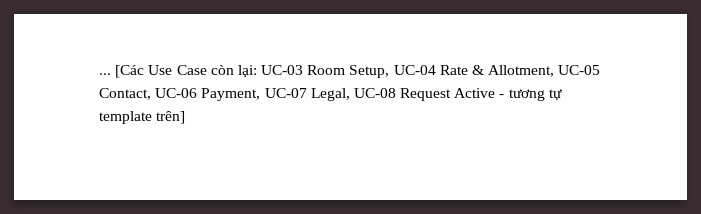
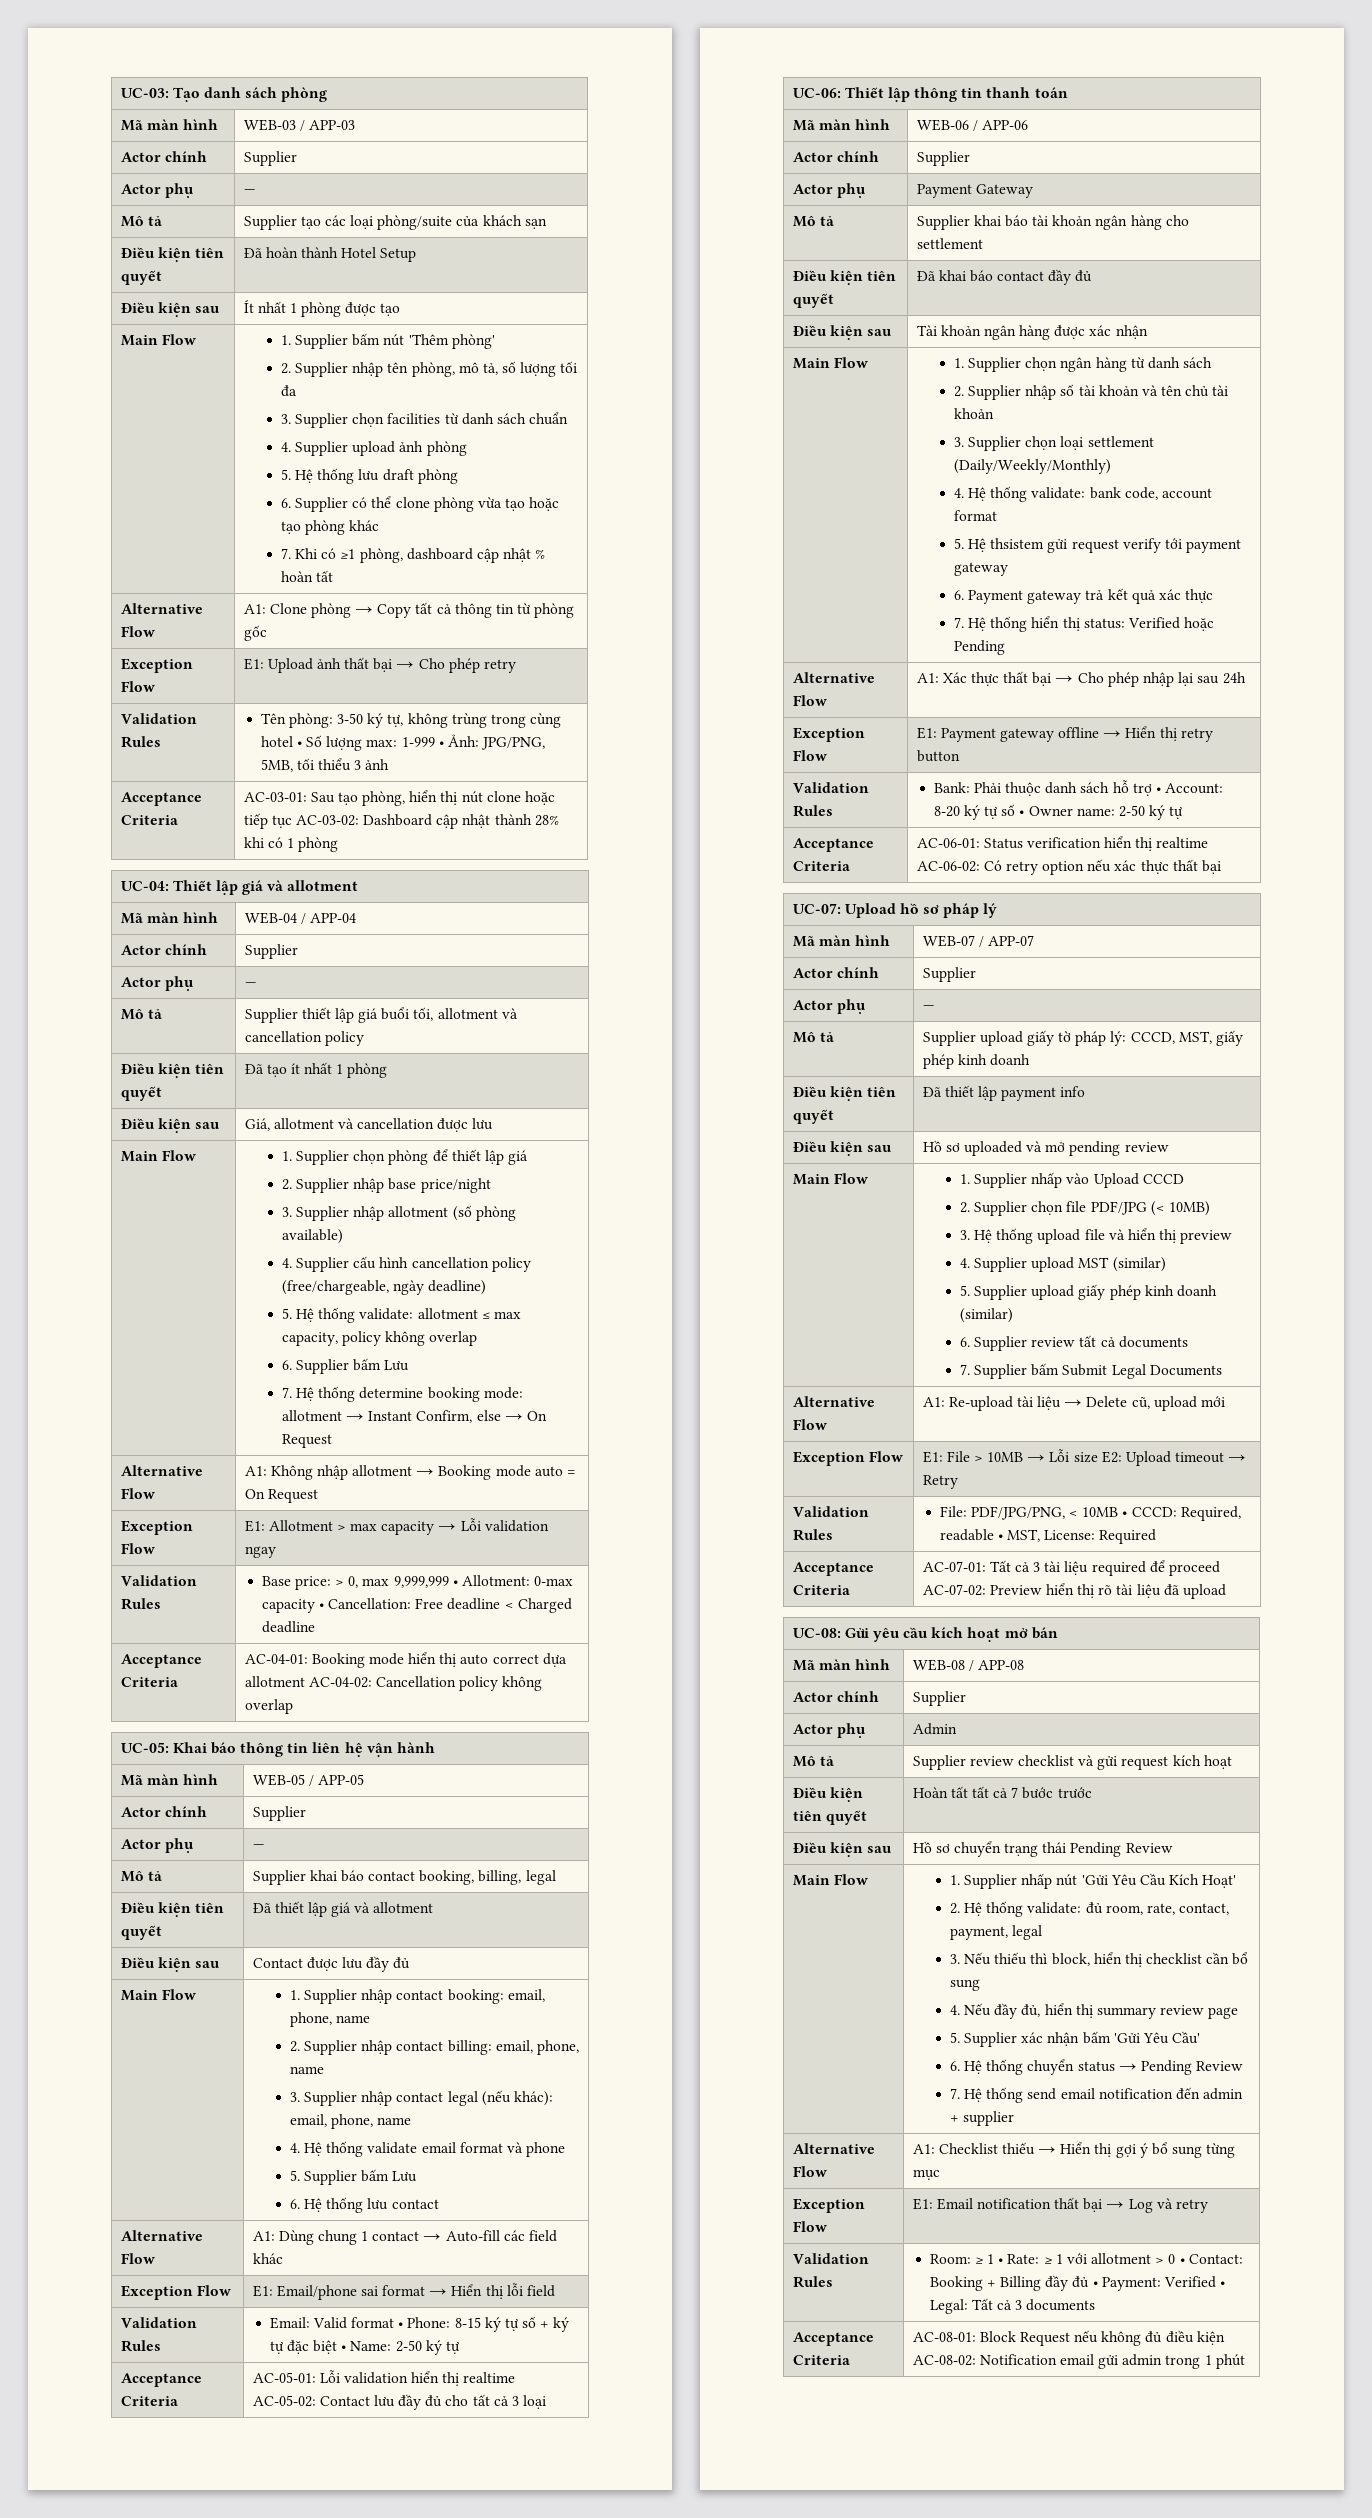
- ... [Các Use Case còn lại: UC-03 Room Setup, UC-04 Rate & Allotment, UC-05 Contact, UC-06 Payment, UC-07 Legal, UC-08 Request Active - tương tự template trên]
+ UC-03: Tạo danh sách phòng
+ Mã màn hình | WEB-03 / APP-03
+ Actor chính | Supplier
+ Actor phụ | —
+ Mô tả | Supplier tạo các loại phòng/suite của khách sạn
+ Điều kiện tiên quyết | Đã hoàn thành Hotel Setup
+ Điều kiện sau | Ít nhất 1 phòng được tạo
+ Main Flow | 1. Supplier bấm nút 'Thêm phòng'
+ 2. Supplier nhập tên phòng, mô tả, số lượng tối đa
+ 3. Supplier chọn facilities từ danh sách chuẩn
+ 4. Supplier upload ảnh phòng
+ 5. Hệ thống lưu draft phòng
+ 6. Supplier có thể clone phòng vừa tạo hoặc tạo phòng khác
+ 7. Khi có ≥1 phòng, dashboard cập nhật % hoàn tất
+ Alternative Flow | A1: Clone phòng → Copy tất cả thông tin từ phòng gốc
+ Exception Flow | E1: Upload ảnh thất bại → Cho phép retry
+ Validation Rules | Tên phòng: 3-50 ký tự, không trùng trong cùng hotel • Số lượng max: 1-999 • Ảnh: JPG/PNG, 5MB, tối thiểu 3 ảnh
+ Acceptance Criteria | AC-03-01: Sau tạo phòng, hiển thị nút clone hoặc tiếp tục AC-03-02: Dashboard cập nhật thành 28% khi có 1 phòng
+ UC-04: Thiết lập giá và allotment
+ Mã màn hình | WEB-04 / APP-04
+ Actor chính | Supplier
+ Actor phụ | —
+ Mô tả | Supplier thiết lập giá buổi tối, allotment và cancellation policy
+ Điều kiện tiên quyết | Đã tạo ít nhất 1 phòng
+ Điều kiện sau | Giá, allotment và cancellation được lưu
+ Main Flow | 1. Supplier chọn phòng để thiết lập giá
+ 2. Supplier nhập base price/night
+ 3. Supplier nhập allotment (số phòng available)
+ 4. Supplier cấu hình cancellation policy (free/chargeable, ngày deadline)
+ 5. Hệ thống validate: allotment ≤ max capacity, policy không overlap
+ 6. Supplier bấm Lưu
+ 7. Hệ thống determine booking mode: allotment → Instant Confirm, else → On Request
+ Alternative Flow | A1: Không nhập allotment → Booking mode auto = On Request
+ Exception Flow | E1: Allotment > max capacity → Lỗi validation ngay
+ Validation Rules | Base price: > 0, max 9,999,999 • Allotment: 0-max capacity • Cancellation: Free deadline < Charged deadline
+ Acceptance Criteria | AC-04-01: Booking mode hiển thị auto correct dựa allotment AC-04-02: Cancellation policy không overlap
+ UC-05: Khai báo thông tin liên hệ vận hành
+ Mã màn hình | WEB-05 / APP-05
+ Actor chính | Supplier
+ Actor phụ | —
+ Mô tả | Supplier khai báo contact booking, billing, legal
+ Điều kiện tiên quyết | Đã thiết lập giá và allotment
+ Điều kiện sau | Contact được lưu đầy đủ
+ Main Flow | 1. Supplier nhập contact booking: email, phone, name
+ 2. Supplier nhập contact billing: email, phone, name
+ 3. Supplier nhập contact legal (nếu khác): email, phone, name
+ 4. Hệ thống validate email format và phone
+ 5. Supplier bấm Lưu
+ 6. Hệ thống lưu contact
+ Alternative Flow | A1: Dùng chung 1 contact → Auto-fill các field khác
+ Exception Flow | E1: Email/phone sai format → Hiển thị lỗi field
+ Validation Rules | Email: Valid format • Phone: 8-15 ký tự số + ký tự đặc biệt • Name: 2-50 ký tự
+ Acceptance Criteria | AC-05-01: Lỗi validation hiển thị realtime AC-05-02: Contact lưu đầy đủ cho tất cả 3 loại
+ UC-06: Thiết lập thông tin thanh toán
+ Mã màn hình | WEB-06 / APP-06
+ Actor chính | Supplier
+ Actor phụ | Payment Gateway
+ Mô tả | Supplier khai báo tài khoản ngân hàng cho settlement
+ Điều kiện tiên quyết | Đã khai báo contact đầy đủ
+ Điều kiện sau | Tài khoản ngân hàng được xác nhận
+ Main Flow | 1. Supplier chọn ngân hàng từ danh sách
+ 2. Supplier nhập số tài khoản và tên chủ tài khoản
+ 3. Supplier chọn loại settlement (Daily/Weekly/Monthly)
+ 4. Hệ thống validate: bank code, account format
+ 5. Hệ thsistem gửi request verify tới payment gateway
+ 6. Payment gateway trả kết quả xác thực
+ 7. Hệ thống hiển thị status: Verified hoặc Pending
+ Alternative Flow | A1: Xác thực thất bại → Cho phép nhập lại sau 24h
+ Exception Flow | E1: Payment gateway offline → Hiển thị retry button
+ Validation Rules | Bank: Phải thuộc danh sách hỗ trợ • Account: 8-20 ký tự số • Owner name: 2-50 ký tự
+ Acceptance Criteria | AC-06-01: Status verification hiển thị realtime AC-06-02: Có retry option nếu xác thực thất bại
+ UC-07: Upload hồ sơ pháp lý
+ Mã màn hình | WEB-07 / APP-07
+ Actor chính | Supplier
+ Actor phụ | —
+ Mô tả | Supplier upload giấy tờ pháp lý: CCCD, MST, giấy phép kinh doanh
+ Điều kiện tiên quyết | Đã thiết lập payment info
+ Điều kiện sau | Hồ sơ uploaded và mở pending review
+ Main Flow | 1. Supplier nhấp vào Upload CCCD
+ 2. Supplier chọn file PDF/JPG (< 10MB)
+ 3. Hệ thống upload file và hiển thị preview
+ 4. Supplier upload MST (similar)
+ 5. Supplier upload giấy phép kinh doanh (similar)
+ 6. Supplier review tất cả documents
+ 7. Supplier bấm Submit Legal Documents
+ Alternative Flow | A1: Re-upload tài liệu → Delete cũ, upload mới
+ Exception Flow | E1: File > 10MB → Lỗi size E2: Upload timeout → Retry
+ Validation Rules | File: PDF/JPG/PNG, < 10MB • CCCD: Required, readable • MST, License: Required
+ Acceptance Criteria | AC-07-01: Tất cả 3 tài liệu required để proceed AC-07-02: Preview hiển thị rõ tài liệu đã upload
+ UC-08: Gửi yêu cầu kích hoạt mở bán
+ Mã màn hình | WEB-08 / APP-08
+ Actor chính | Supplier
+ Actor phụ | Admin
+ Mô tả | Supplier review checklist và gửi request kích hoạt
+ Điều kiện tiên quyết | Hoàn tất tất cả 7 bước trước
+ Điều kiện sau | Hồ sơ chuyển trạng thái Pending Review
+ Main Flow | 1. Supplier nhấp nút 'Gửi Yêu Cầu Kích Hoạt'
+ 2. Hệ thống validate: đủ room, rate, contact, payment, legal
+ 3. Nếu thiếu thì block, hiển thị checklist cần bổ sung
+ 4. Nếu đầy đủ, hiển thị summary review page
+ 5. Supplier xác nhận bấm 'Gửi Yêu Cầu'
+ 6. Hệ thống chuyển status → Pending Review
+ 7. Hệ thống send email notification đến admin + supplier
+ Alternative Flow | A1: Checklist thiếu → Hiển thị gợi ý bổ sung từng mục
+ Exception Flow | E1: Email notification thất bại → Log và retry
+ Validation Rules | Room: ≥ 1 • Rate: ≥ 1 với allotment > 0 • Contact: Booking + Billing đầy đủ • Payment: Verified • Legal: Tất cả 3 documents
+ Acceptance Criteria | AC-08-01: Block Request nếu không đủ điều kiện AC-08-02: Notification email gửi admin trong 1 phút

